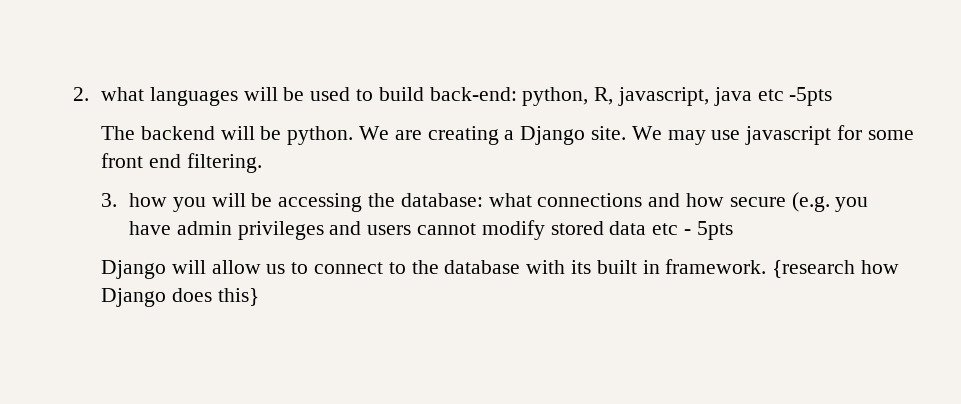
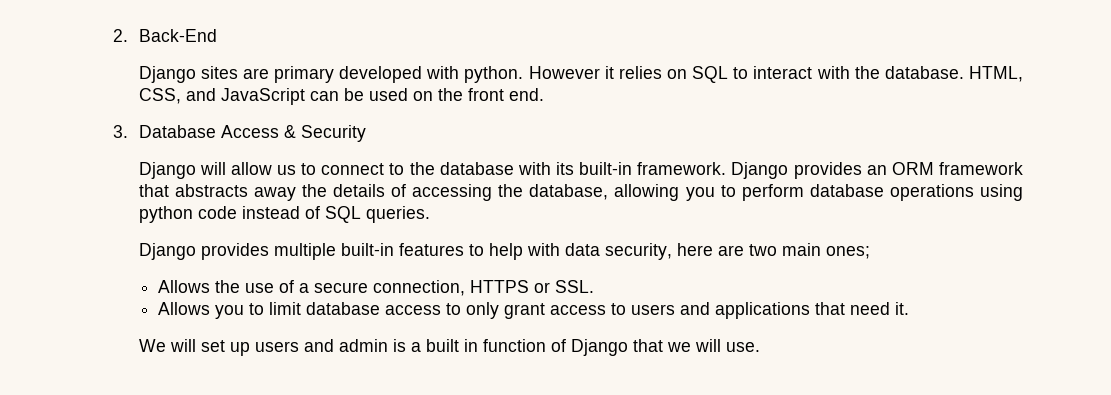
- 2. what languages will be used to build back-end: python, R, javascript, java etc -5pts
- The backend will be python. We are creating a Django site. We may use javascript for some front end filtering.
- 3. how you will be accessing the database: what connections and how secure (e.g. you have admin privileges and users cannot modify stored data etc - 5pts
+ 2. Back-End
+ Django sites are primary developed with python. However it relies on SQL to interact with the database. HTML, CSS, and JavaScript can be used on the front end.
+ 3. Database Access & Security
- Django will allow us to connect to the database with its built in framework. {research how Django does this}
+ Django will allow us to connect to the database with its built-in framework. Django provides an ORM framework that abstracts away the details of accessing the database, allowing you to perform database operations using python code instead of SQL queries.
+ Django provides multiple built-in features to help with data security, here are two main ones;
+ Allows the use of a secure connection, HTTPS or SSL.
+ Allows you to limit database access to only grant access to users and applications that need it.
+ We will set up users and admin is a built in function of Django that we will use.

